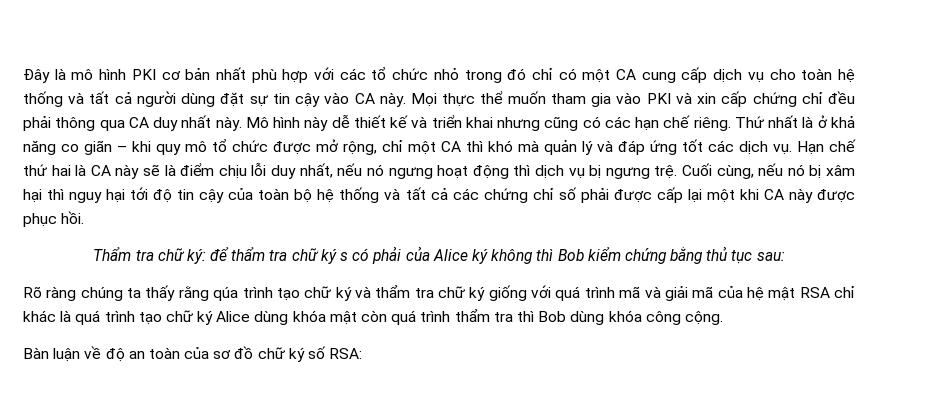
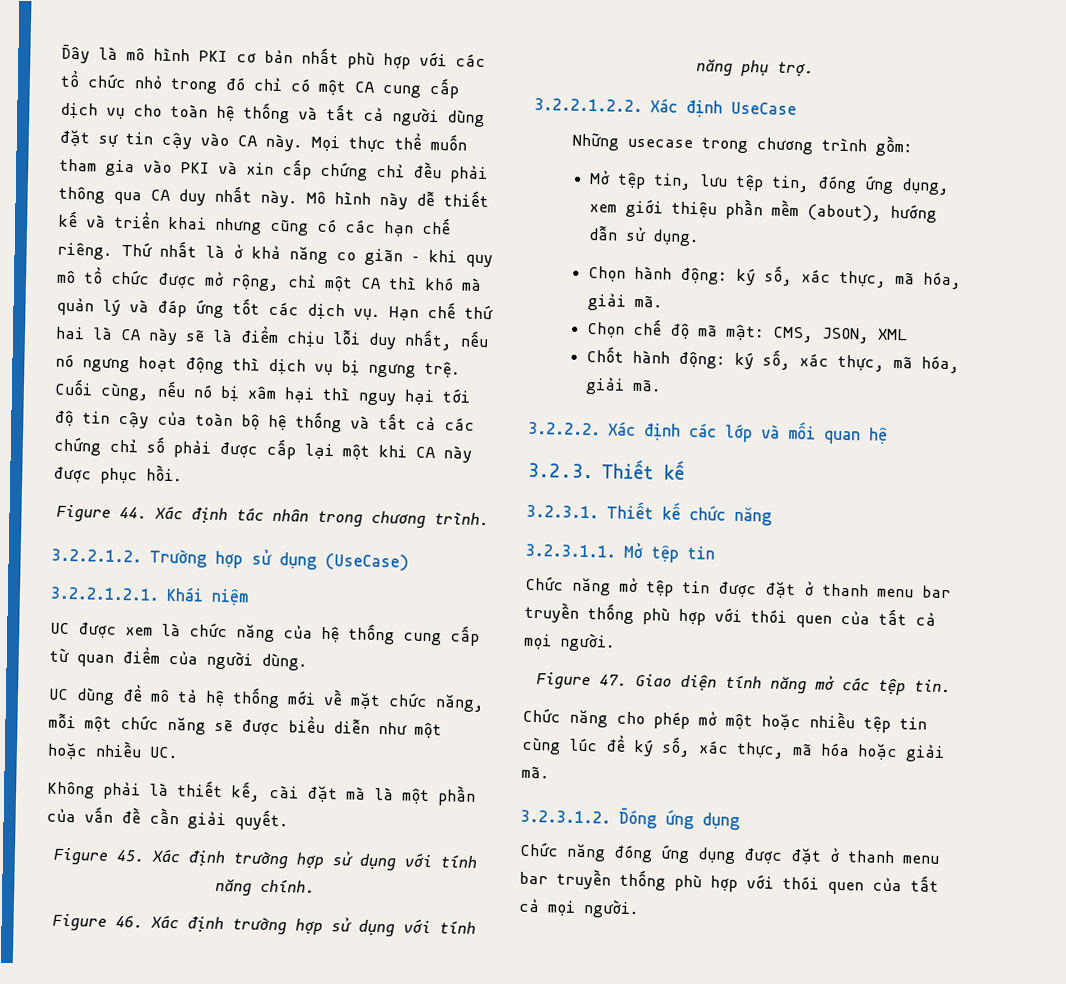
- Thẩm tra chữ ký: để thẩm tra chữ ký s có phải của Alice ký không thì Bob kiểm chứng bằng thủ tục sau:
- Rõ ràng chúng ta thấy rằng qúa trình tạo chữ ký và thẩm tra chữ ký giống với quá trình mã và giải mã của hệ mật RSA chỉ khác là quá trình tạo chữ ký Alice dùng khóa mật còn quá trình thẩm tra thì Bob dùng khóa công cộng.
- Bàn luận về độ an toàn của sơ đồ chữ ký số RSA:
+ Figure 44. Xác định tác nhân trong chương trình.
+ 3.2.2.1.2. Trường hợp sử dụng (UseCase)
+ 3.2.2.1.2.1. Khái niệm
+ UC được xem là chức năng của hệ thống cung cấp từ quan điểm của người dùng.
+ UC dùng để mô tả hệ thống mới về mặt chức năng, mỗi một chức năng sẽ được biểu diễn như một hoặc nhiều UC.
+ Không phải là thiết kế, cài đặt mà là một phần của vấn đề cần giải quyết.
+ Figure 45. Xác định trường hợp sử dụng với tính năng chính.
+ Figure 46. Xác định trường hợp sử dụng với tính năng phụ trợ.
+ 3.2.2.1.2.2. Xác định UseCase
+ Những usecase trong chương trình gồm:
+ Mở tệp tin, lưu tệp tin, đóng ứng dụng, xem giới thiệu phần mềm (about), hướng dẫn sử dụng.
+ Chọn hành động: ký số, xác thực, mã hóa, giải mã.
+ Chọn chế độ mã mật: CMS, JSON, XML
+ Chốt hành động: ký số, xác thực, mã hóa, giải mã.
+ 3.2.2.2. Xác định các lớp và mối quan hệ
+ 3.2.3. Thiết kế
+ 3.2.3.1. Thiết kế chức năng
+ 3.2.3.1.1. Mở tệp tin
+ Chức năng mở tệp tin được đặt ở thanh menu bar truyền thống phù hợp với thói quen của tất cả mọi người.
+ Figure 47. Giao diện tính năng mở các tệp tin.
+ Chức năng cho phép mở một hoặc nhiều tệp tin cùng lúc để ký số, xác thực, mã hóa hoặc giải mã.
+ 3.2.3.1.2. Đóng ứng dụng
+ Chức năng đóng ứng dụng được đặt ở thanh menu bar truyền thống phù hợp với thói quen của tất cả mọi người.

